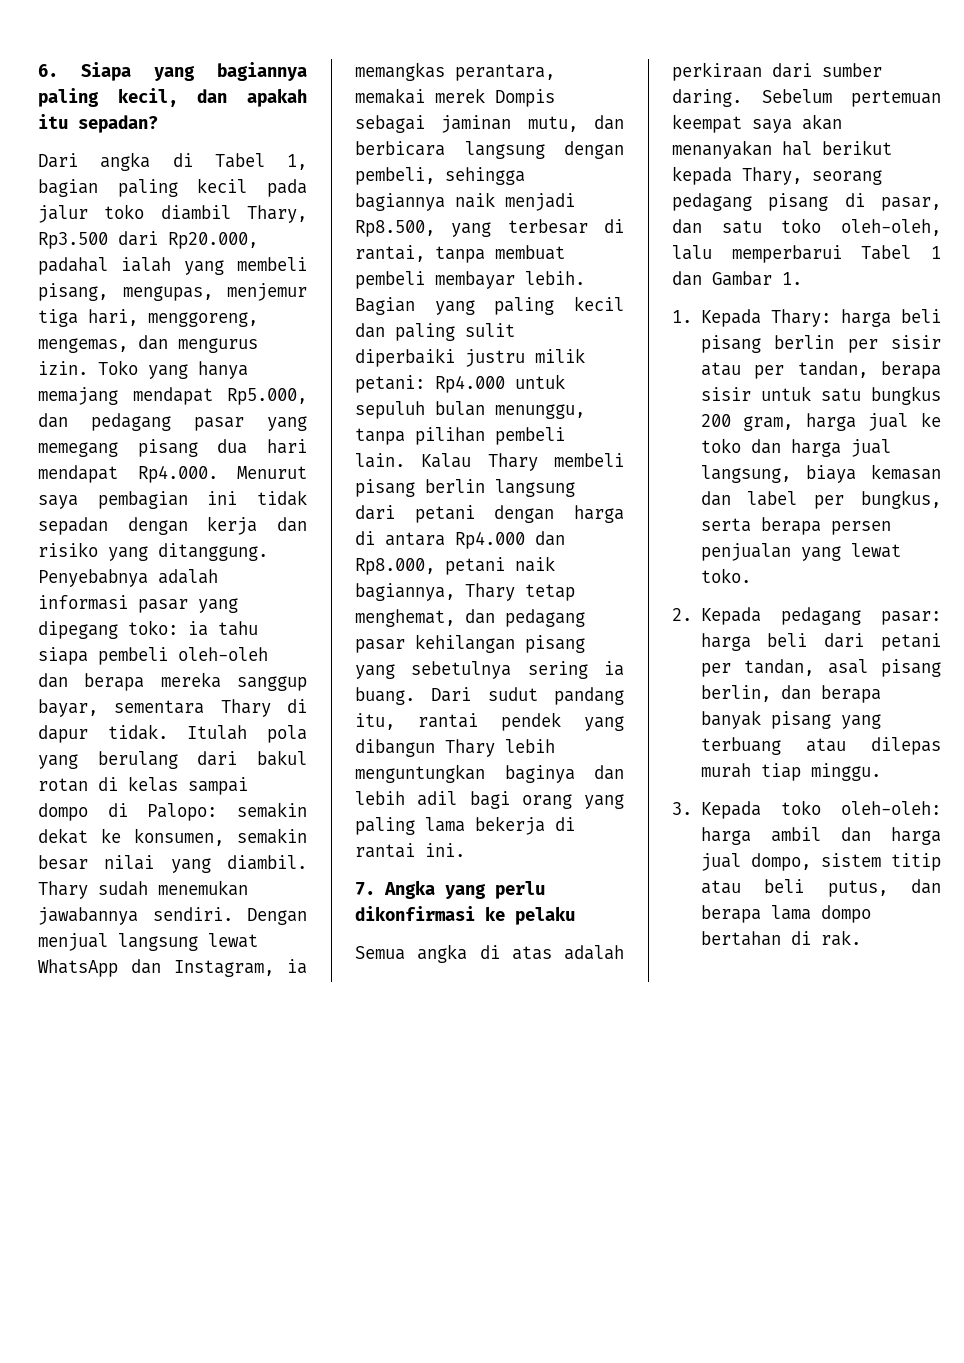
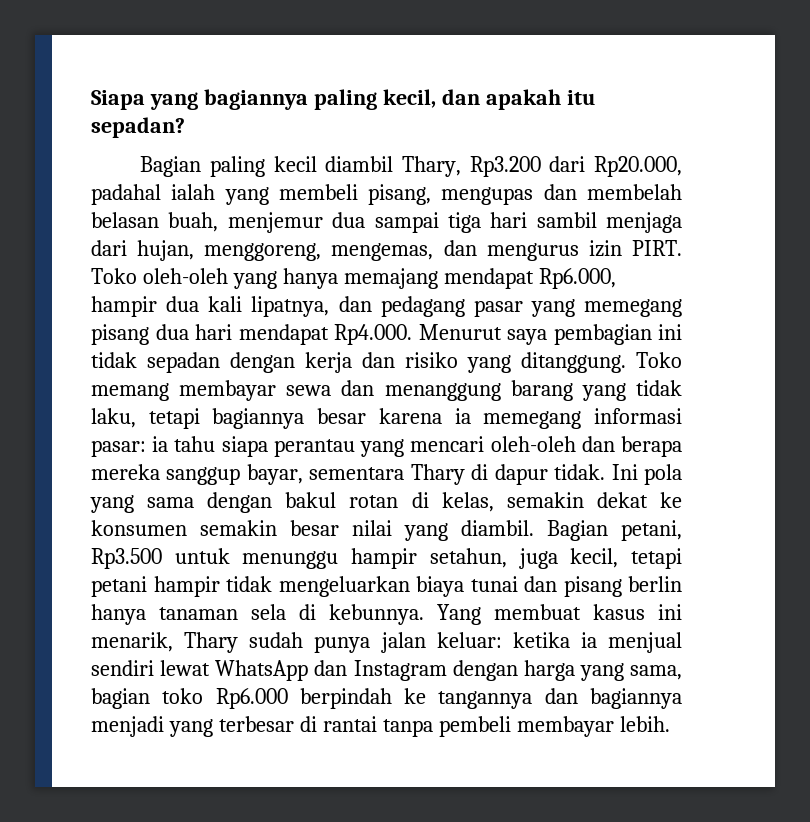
- 6. Siapa yang bagiannya paling kecil, dan apakah itu sepadan?
+ Siapa yang bagiannya paling kecil, dan apakah itu sepadan?
- Dari angka di Tabel 1, bagian paling kecil pada jalur toko diambil Thary, Rp3.500 dari Rp20.000, padahal ialah yang membeli pisang, mengupas, menjemur tiga hari, menggoreng, mengemas, dan mengurus izin. Toko yang hanya memajang mendapat Rp5.000, dan pedagang pasar yang memegang pisang dua hari mendapat Rp4.000. Menurut saya pembagian ini tidak sepadan dengan kerja dan risiko yang ditanggung.
+ Bagian paling kecil diambil Thary, Rp3.200 dari Rp20.000, padahal ialah yang membeli pisang, mengupas dan membelah belasan buah, menjemur dua sampai tiga hari sambil menjaga dari hujan, menggoreng, mengemas, dan mengurus izin PIRT. Toko oleh-oleh yang hanya memajang mendapat Rp6.000, hampir dua kali lipatnya, dan pedagang pasar yang memegang pisang dua hari mendapat Rp4.000. Menurut saya pembagian ini tidak sepadan dengan kerja dan risiko yang ditanggung.
- Penyebabnya adalah informasi pasar yang dipegang toko: ia tahu siapa pembeli oleh-oleh dan berapa mereka sanggup bayar, sementara Thary di dapur tidak.
+ Toko memang membayar sewa dan menanggung barang yang tidak laku, tetapi bagiannya besar karena ia memegang informasi pasar: ia tahu siapa perantau yang mencari oleh-oleh dan berapa mereka sanggup bayar, sementara Thary di dapur tidak.
- Itulah pola yang berulang dari bakul rotan di kelas sampai dompo di Palopo: semakin dekat ke konsumen, semakin besar nilai yang diambil.
+ Ini pola yang sama dengan bakul rotan di kelas, semakin dekat ke konsumen semakin besar nilai yang diambil.
- Thary sudah menemukan jawabannya sendiri. Dengan menjual langsung lewat WhatsApp dan Instagram, ia memangkas perantara, memakai merek Dompis sebagai jaminan mutu, dan berbicara langsung dengan pembeli, sehingga bagiannya naik menjadi Rp8.500, yang terbesar di rantai, tanpa membuat pembeli membayar lebih. Bagian yang paling kecil dan paling sulit diperbaiki justru milik petani: Rp4.000 untuk sepuluh bulan menunggu, tanpa pilihan pembeli lain. Kalau Thary membeli pisang berlin langsung dari petani dengan harga di antara Rp4.000 dan Rp8.000, petani naik bagiannya, Thary tetap menghemat, dan pedagang pasar kehilangan pisang yang sebetulnya sering ia buang. Dari sudut pandang itu, rantai pendek yang dibangun Thary lebih menguntungkan baginya dan lebih adil bagi orang yang paling lama bekerja di rantai ini.
- 7. Angka yang perlu dikonfirmasi ke pelaku
- Semua angka di atas adalah perkiraan dari sumber daring. Sebelum pertemuan keempat saya akan menanyakan hal berikut kepada Thary, seorang pedagang pisang di pasar, dan satu toko oleh-oleh, lalu memperbarui Tabel 1 dan Gambar 1.
- 1. Kepada Thary: harga beli pisang berlin per sisir atau per tandan, berapa sisir untuk satu bungkus 200 gram, harga jual ke toko dan harga jual langsung, biaya kemasan dan label per bungkus, serta berapa persen penjualan yang lewat toko.
- 2. Kepada pedagang pasar: harga beli dari petani per tandan, asal pisang berlin, dan berapa banyak pisang yang terbuang atau dilepas murah tiap minggu.
- 3. Kepada toko oleh-oleh: harga ambil dan harga jual dompo, sistem titip atau beli putus, dan berapa lama dompo bertahan di rak.
+ Bagian petani, Rp3.500 untuk menunggu hampir setahun, juga kecil, tetapi petani hampir tidak mengeluarkan biaya tunai dan pisang berlin hanya tanaman sela di kebunnya. Yang membuat kasus ini menarik, Thary sudah punya jalan keluar: ketika ia menjual sendiri lewat WhatsApp dan Instagram dengan harga yang sama, bagian toko Rp6.000 berpindah ke tangannya dan bagiannya menjadi yang terbesar di rantai tanpa pembeli membayar lebih.

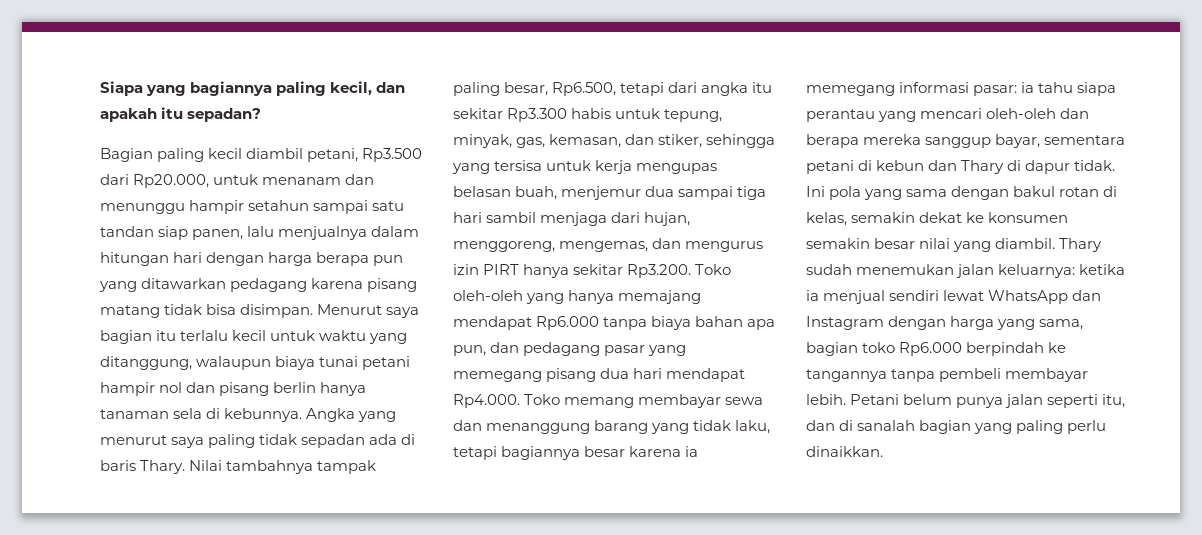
- Bagian paling kecil diambil Thary, Rp3.200 dari Rp20.000, padahal ialah yang membeli pisang, mengupas dan membelah belasan buah, menjemur dua sampai tiga hari sambil menjaga dari hujan, menggoreng, mengemas, dan mengurus izin PIRT. Toko oleh-oleh yang hanya memajang mendapat Rp6.000, hampir dua kali lipatnya, dan pedagang pasar yang memegang pisang dua hari mendapat Rp4.000. Menurut saya pembagian ini tidak sepadan dengan kerja dan risiko yang ditanggung. Toko memang membayar sewa dan menanggung barang yang tidak laku, tetapi bagiannya besar karena ia memegang informasi pasar:
+ Bagian paling kecil diambil petani, Rp3.500 dari Rp20.000, untuk menanam dan menunggu hampir setahun sampai satu tandan siap panen, lalu menjualnya dalam hitungan hari dengan harga berapa pun yang ditawarkan pedagang karena pisang matang tidak bisa disimpan. Menurut saya bagian itu terlalu kecil untuk waktu yang ditanggung, walaupun biaya tunai petani hampir nol dan pisang berlin hanya tanaman sela di kebunnya. Angka yang menurut saya paling tidak sepadan ada di baris Thary. Nilai tambahnya tampak paling besar, Rp6.500, tetapi dari angka itu sekitar Rp3.300 habis untuk tepung, minyak, gas, kemasan, dan stiker, sehingga yang tersisa untuk kerja mengupas belasan buah, menjemur dua sampai tiga hari sambil menjaga dari hujan, menggoreng, mengemas, dan mengurus izin PIRT hanya sekitar Rp3.200. Toko oleh-oleh yang hanya memajang mendapat Rp6.000 tanpa biaya bahan apa pun, dan pedagang pasar yang memegang pisang dua hari mendapat Rp4.000. Toko memang membayar sewa dan menanggung barang yang tidak laku, tetapi bagiannya besar karena ia memegang informasi pasar:
- ia tahu siapa perantau yang mencari oleh-oleh dan berapa mereka sanggup bayar, sementara Thary di dapur tidak.
+ ia tahu siapa perantau yang mencari oleh-oleh dan berapa mereka sanggup bayar, sementara petani di kebun dan Thary di dapur tidak.
- Bagian petani, Rp3.500 untuk menunggu hampir setahun, juga kecil, tetapi petani hampir tidak mengeluarkan biaya tunai dan pisang berlin hanya tanaman sela di kebunnya. Yang membuat kasus ini menarik, Thary sudah punya jalan keluar: ketika ia menjual sendiri lewat WhatsApp dan Instagram dengan harga yang sama, bagian toko Rp6.000 berpindah ke tangannya dan bagiannya menjadi yang terbesar di rantai tanpa pembeli membayar lebih.
+ Thary sudah menemukan jalan keluarnya: ketika ia menjual sendiri lewat WhatsApp dan Instagram dengan harga yang sama, bagian toko Rp6.000 berpindah ke tangannya tanpa pembeli membayar lebih. Petani belum punya jalan seperti itu, dan di sanalah bagian yang paling perlu dinaikkan.

